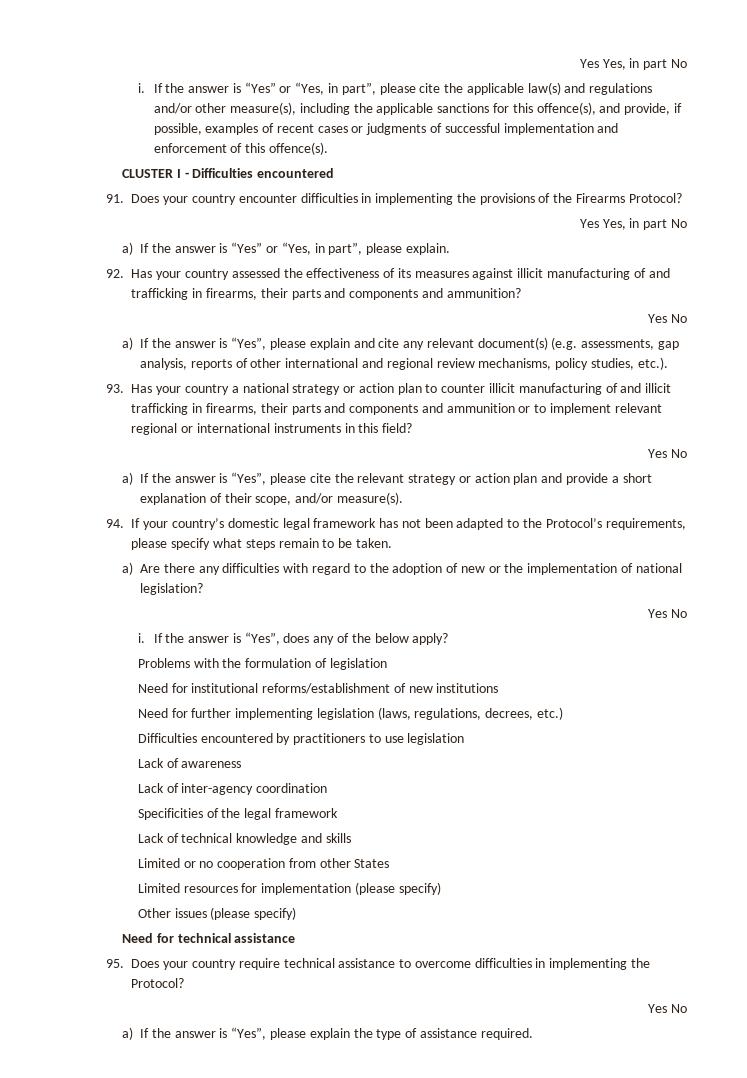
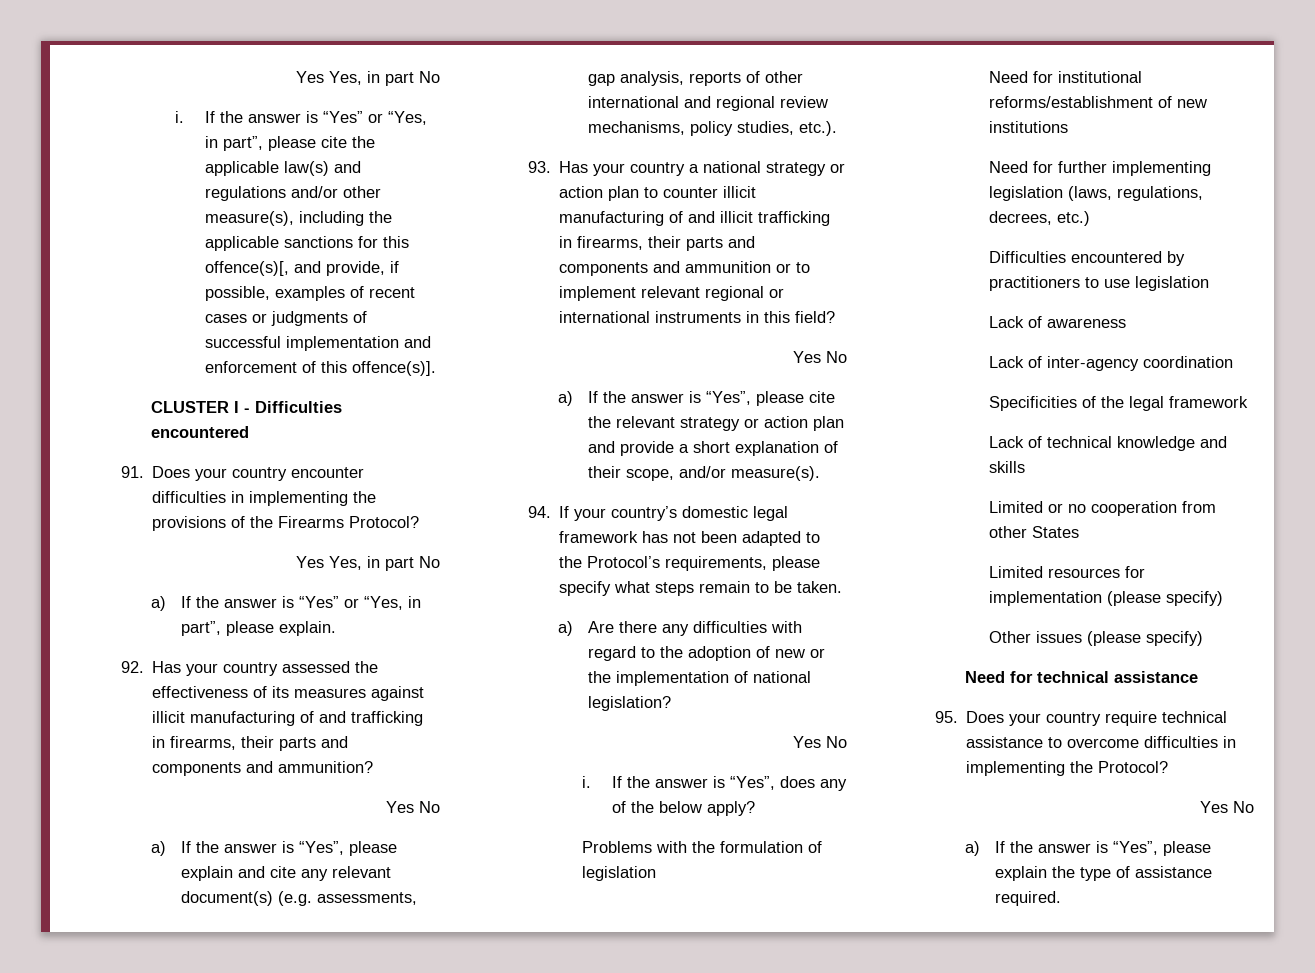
- If the answer is “Yes” or “Yes, in part”, please cite the applicable law(s) and regulations and/or other measure(s), including the applicable sanctions for this offence(s), and provide, if possible, examples of recent cases or judgments of successful implementation and enforcement of this offence(s).
+ If the answer is “Yes” or “Yes, in part”, please cite the applicable law(s) and regulations and/or other measure(s), including the applicable sanctions for this offence(s)[, and provide, if possible, examples of recent cases or judgments of successful implementation and enforcement of this offence(s)].

